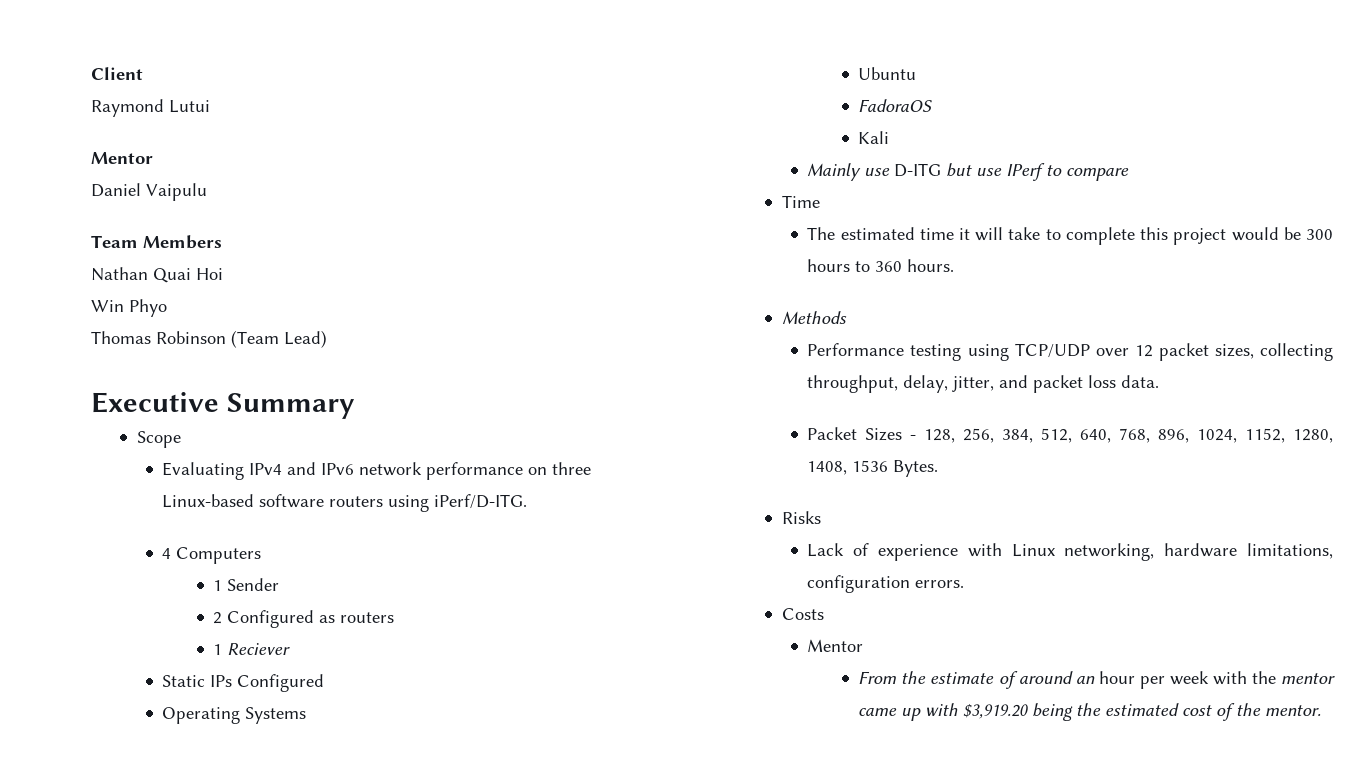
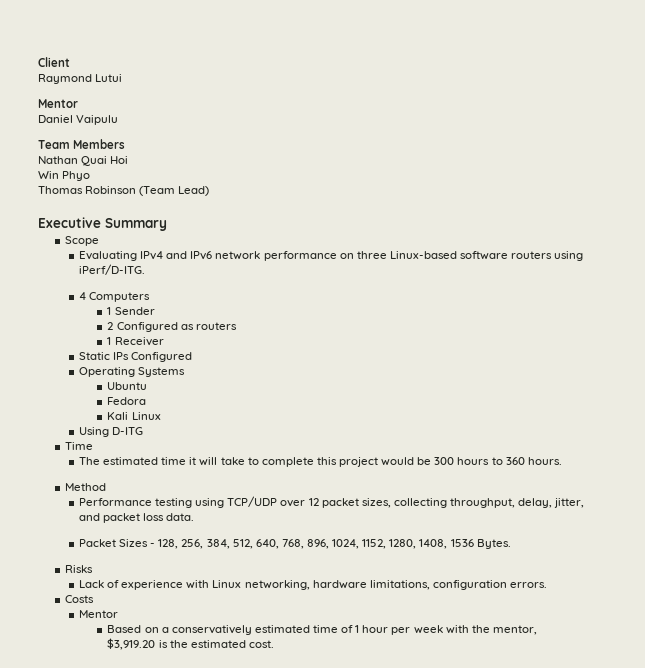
- 1 Reciever
+ 1 Receiver
- FadoraOS
+ Fedora
- Kali
- Mainly use D-ITG but use IPerf to compare
+ Kali Linux
+ Using D-ITG
- Methods
+ Method
- From the estimate of around an hour per week with the mentor came up with $3,919.20 being the estimated cost of the mentor.
+ Based on a conservatively estimated time of 1 hour per week with the mentor, $3,919.20 is the estimated cost.

